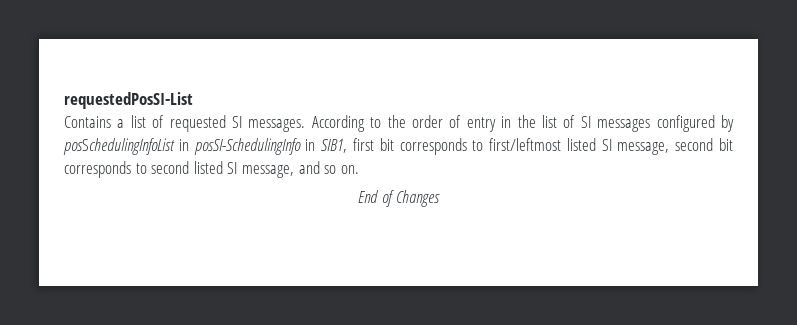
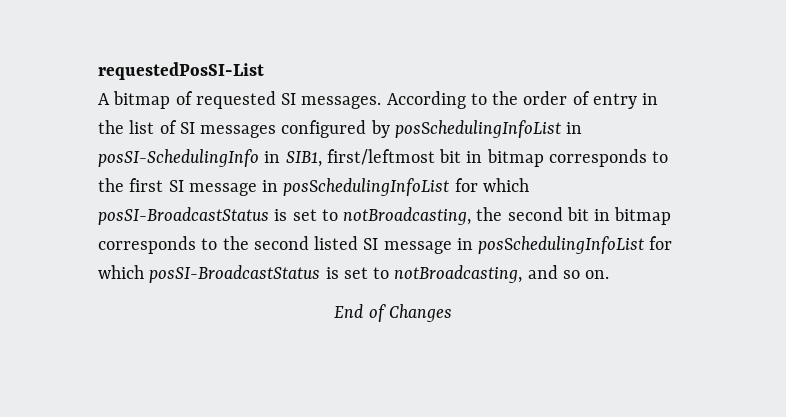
- Contains a list of requested SI messages.
+ A bitmap of requested SI messages.
- According to the order of entry in the list of SI messages configured by posSchedulingInfoList in posSI-SchedulingInfo in SIB1, first bit corresponds to first/leftmost listed SI message, second bit corresponds to second listed SI message, and so on.
+ According to the order of entry in the list of SI messages configured by posSchedulingInfoList in posSI-SchedulingInfo in SIB1, first/leftmost bit in bitmap corresponds to the first SI message in posSchedulingInfoList for which posSI-BroadcastStatus is set to notBroadcasting, the second bit in bitmap corresponds to the second listed SI message in posSchedulingInfoList for which posSI-BroadcastStatus is set to notBroadcasting, and so on.

